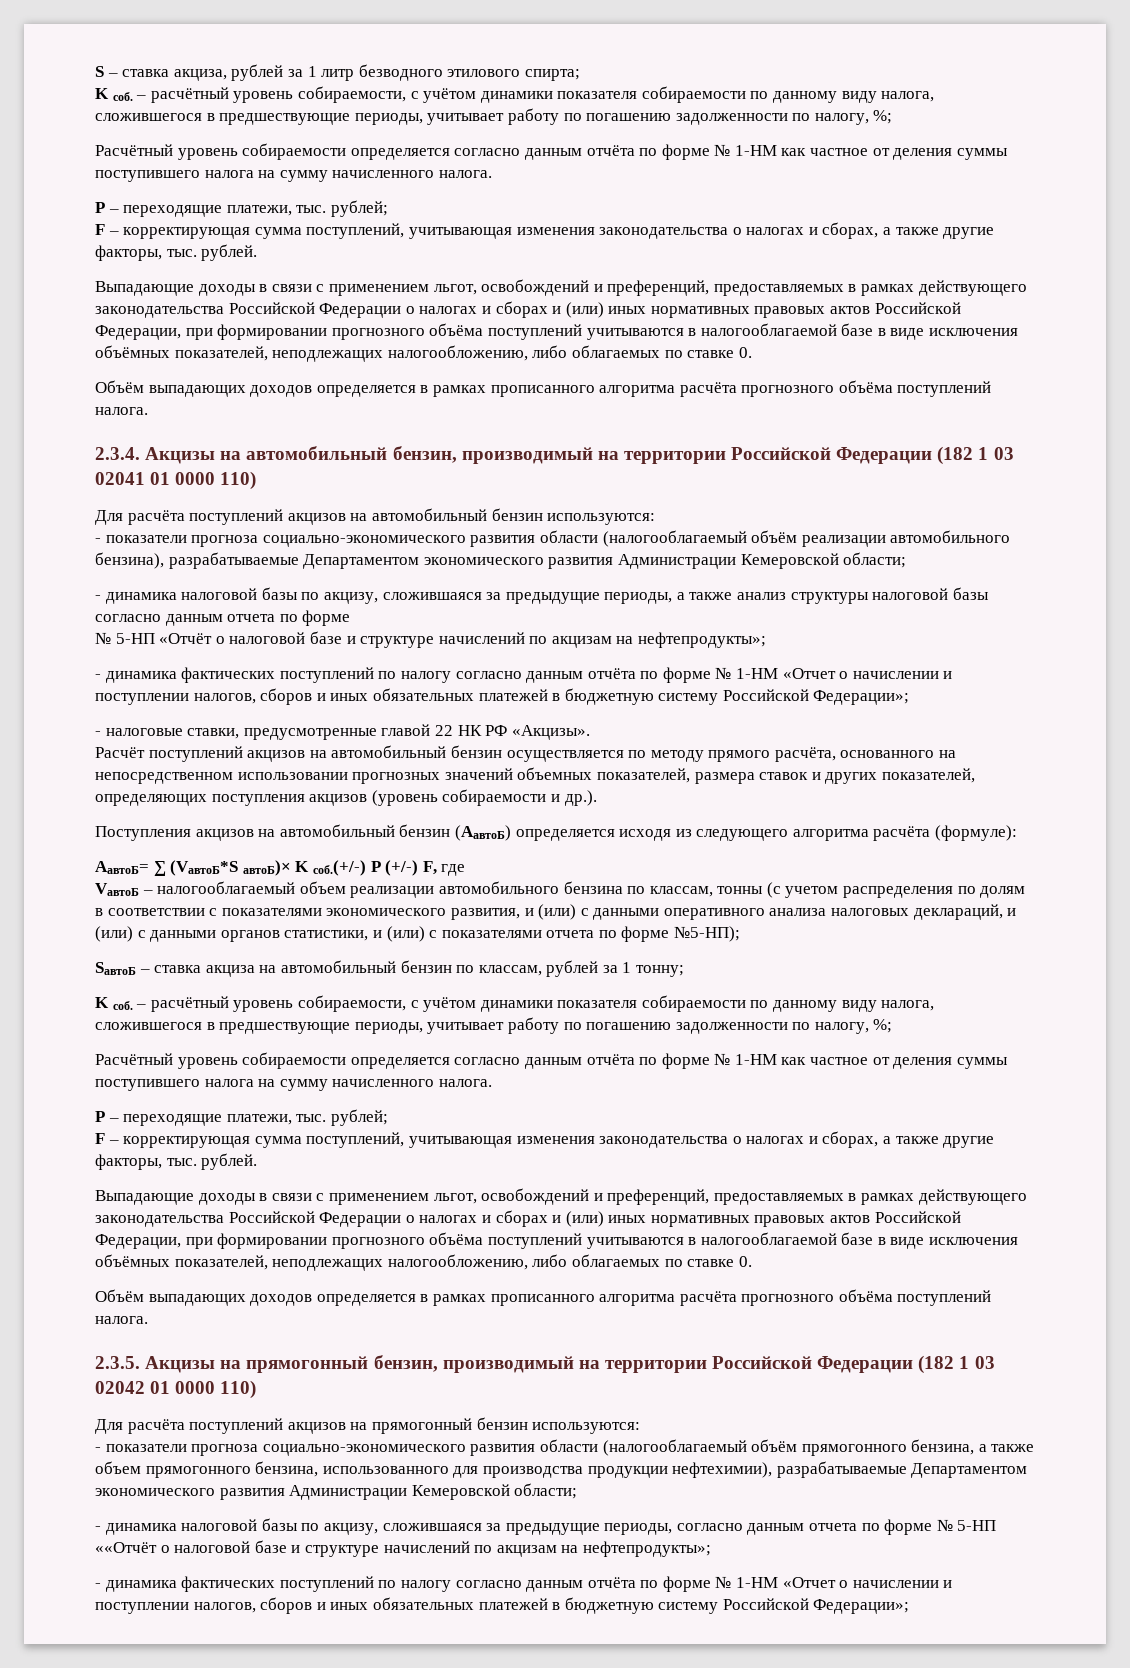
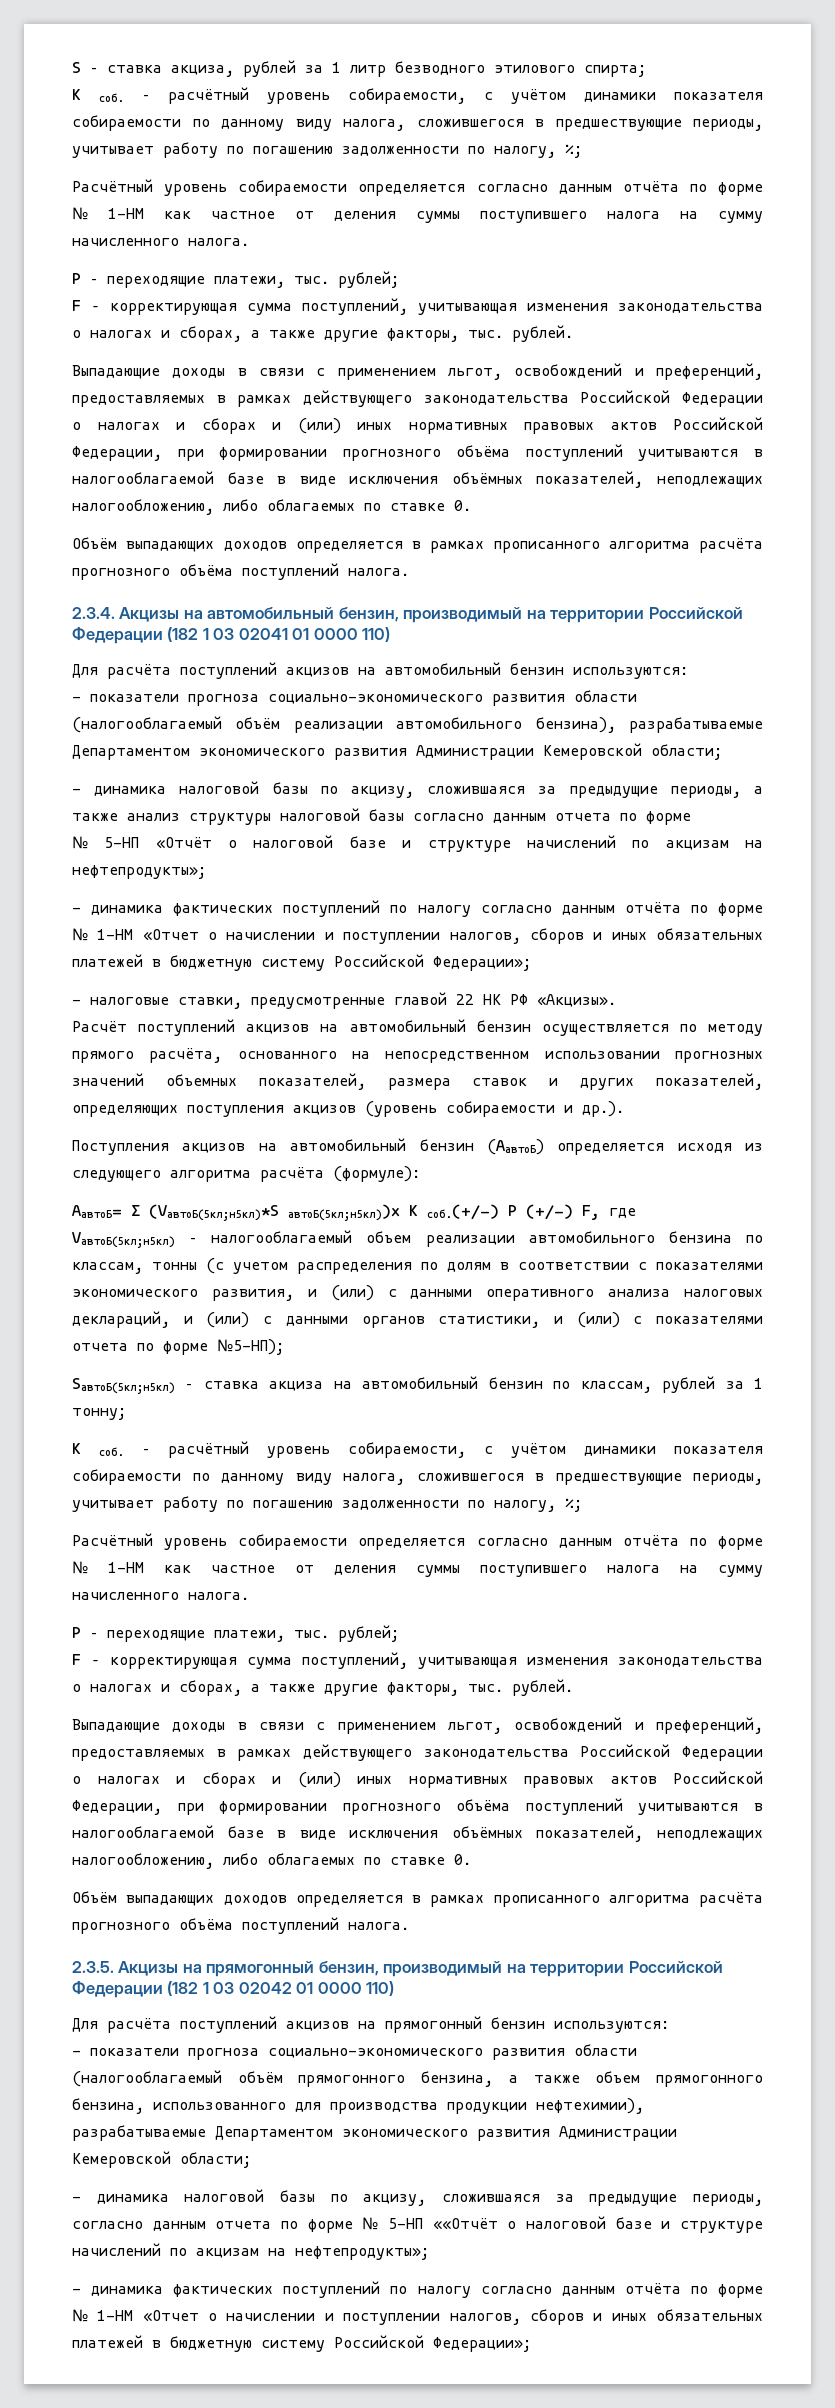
- АавтоБ= ∑ (VавтоБ*S автоБ)× K соб.(+/-) P (+/-) F, где
+ АавтоБ= ∑ (VавтоБ(5кл;н5кл)*S автоБ(5кл;н5кл))× K соб.(+/-) P (+/-) F, где
- VавтоБ – налогооблагаемый объем реализации автомобильного бензина по классам, тонны (с учетом распределения по долям в соответствии с показателями экономического развития, и (или) с данными оперативного анализа налоговых деклараций, и (или) с данными органов статистики, и (или) с показателями отчета по форме №5-НП);
+ VавтоБ(5кл;н5кл) – налогооблагаемый объем реализации автомобильного бензина по классам, тонны (с учетом распределения по долям в соответствии с показателями экономического развития, и (или) с данными оперативного анализа налоговых деклараций, и (или) с данными органов статистики, и (или) с показателями отчета по форме №5-НП);
- SавтоБ – ставка акциза на автомобильный бензин по классам, рублей за 1 тонну;
+ SавтоБ(5кл;н5кл) – ставка акциза на автомобильный бензин по классам, рублей за 1 тонну;

